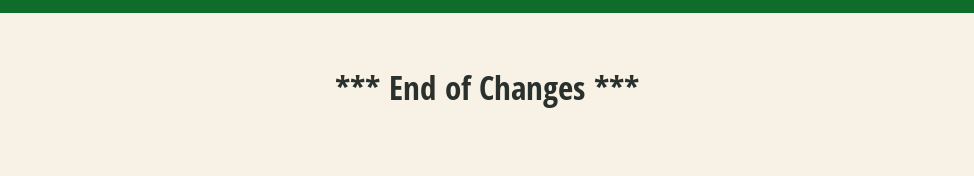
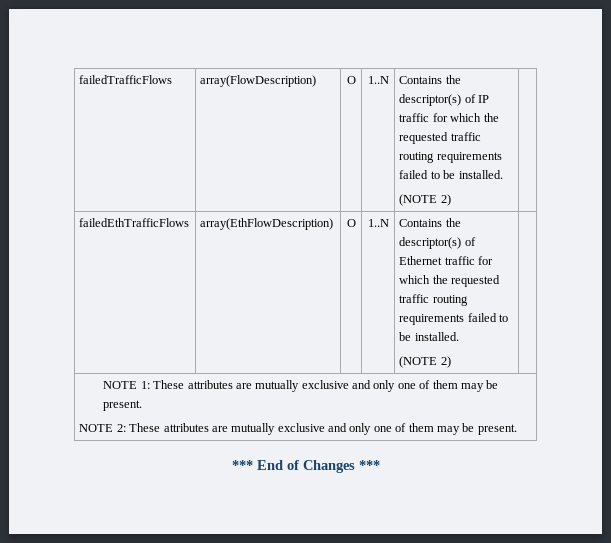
+ failedTrafficFlows | array(FlowDescription) | O | 1..N | Contains the descriptor(s) of IP traffic for which the requested traffic routing requirements failed to be installed.
+ (NOTE 2) |
+ failedEthTrafficFlows | array(EthFlowDescription) | O | 1..N | Contains the descriptor(s) of Ethernet traffic for which the requested traffic routing requirements failed to be installed.
+ (NOTE 2) |
+ NOTE 1: These attributes are mutually exclusive and only one of them may be present.
+ NOTE 2: These attributes are mutually exclusive and only one of them may be present.

